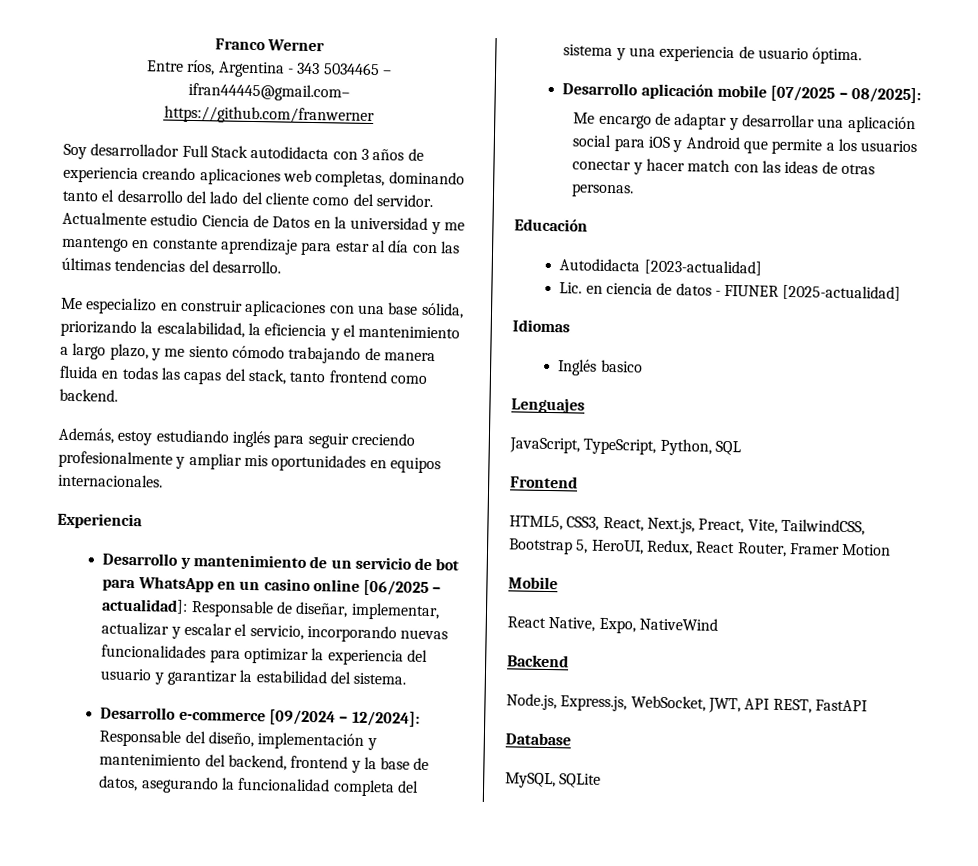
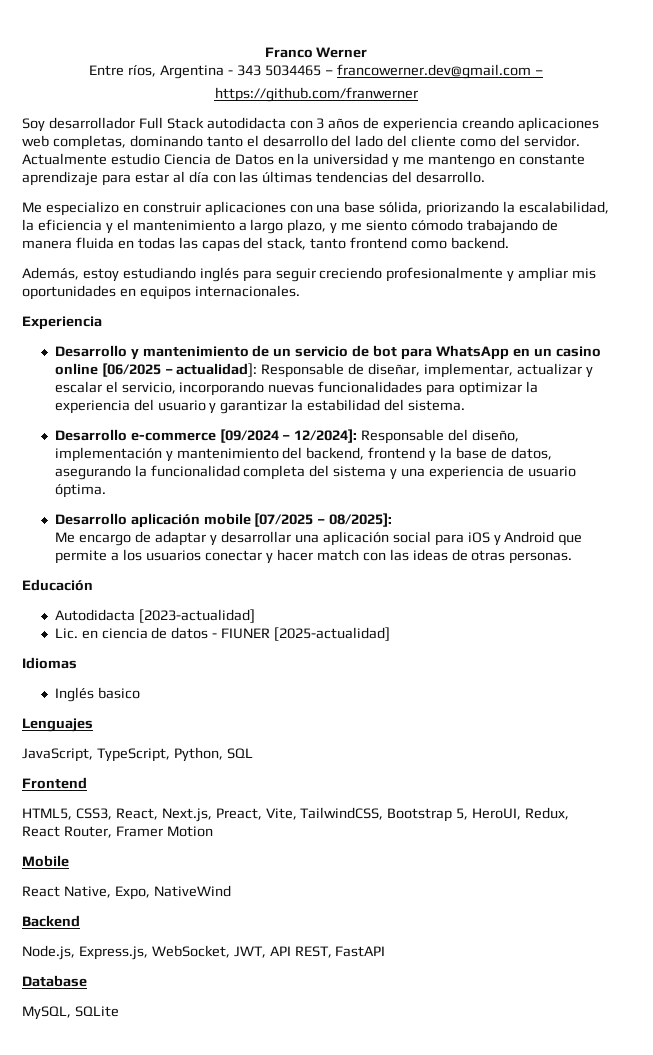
- Entre ríos, Argentina - 343 5034465 – ifran44445@gmail.com–
+ Entre ríos, Argentina - 343 5034465 – francowerner.dev@gmail.com –

